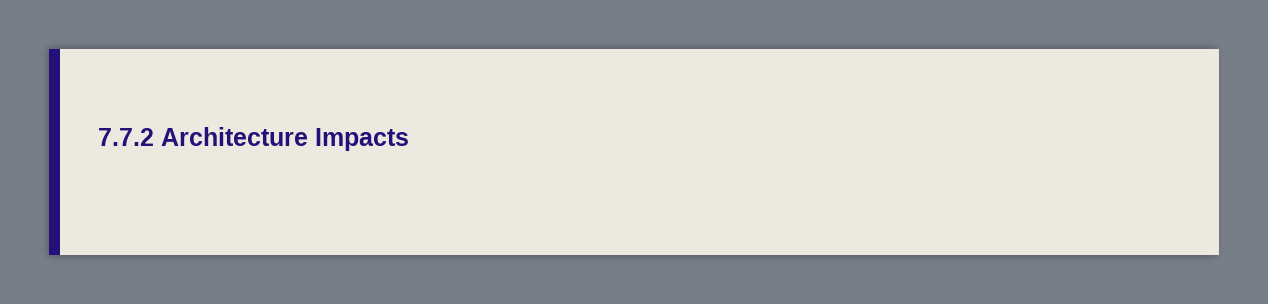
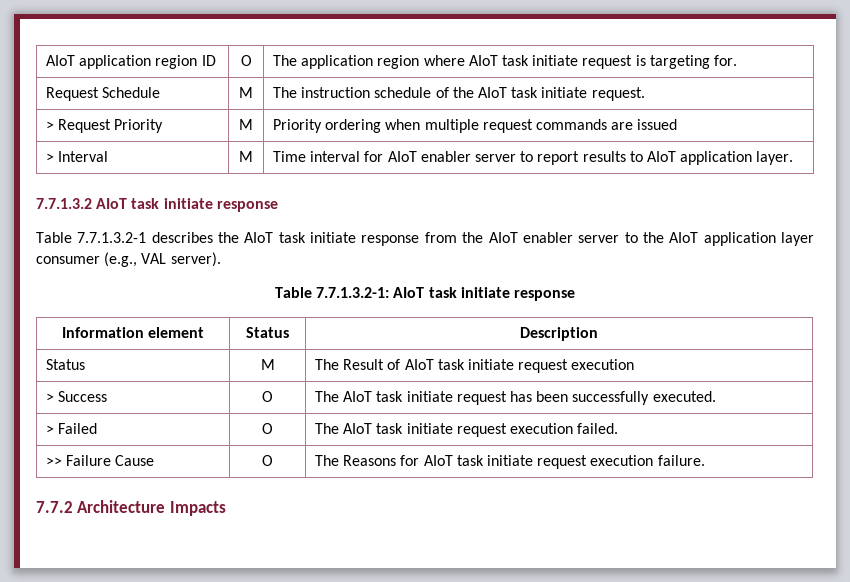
+ AIoT application region ID | O | The application region where AIoT task initiate request is targeting for.
+ Request Schedule | M | The instruction schedule of the AIoT task initiate request.
+ > Request Priority | M | Priority ordering when multiple request commands are issued
+ > Interval | M | Time interval for AIoT enabler server to report results to AIoT application layer.
+ 7.7.1.3.2 AIoT task initiate response
+ Table 7.7.1.3.2-1 describes the AIoT task initiate response from the AIoT enabler server to the AIoT application layer consumer (e.g., VAL server).
+ Table 7.7.1.3.2-1: AIoT task initiate response
+ Information element | Status | Description
+ Status | M | The Result of AIoT task initiate request execution
+ > Success | O | The AIoT task initiate request has been successfully executed.
+ > Failed | O | The AIoT task initiate request execution failed.
+ >> Failure Cause | O | The Reasons for AIoT task initiate request execution failure.

